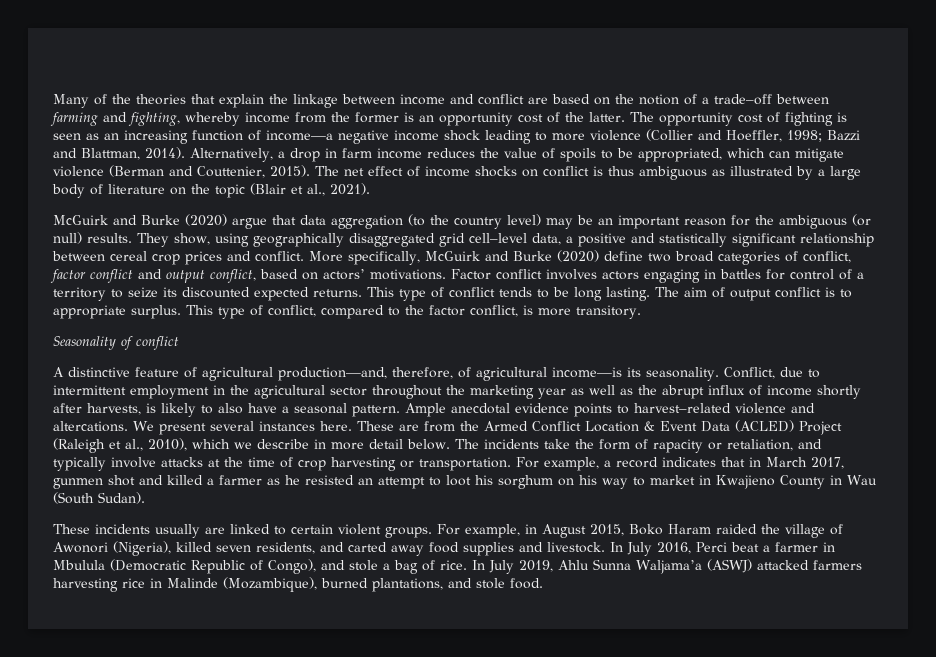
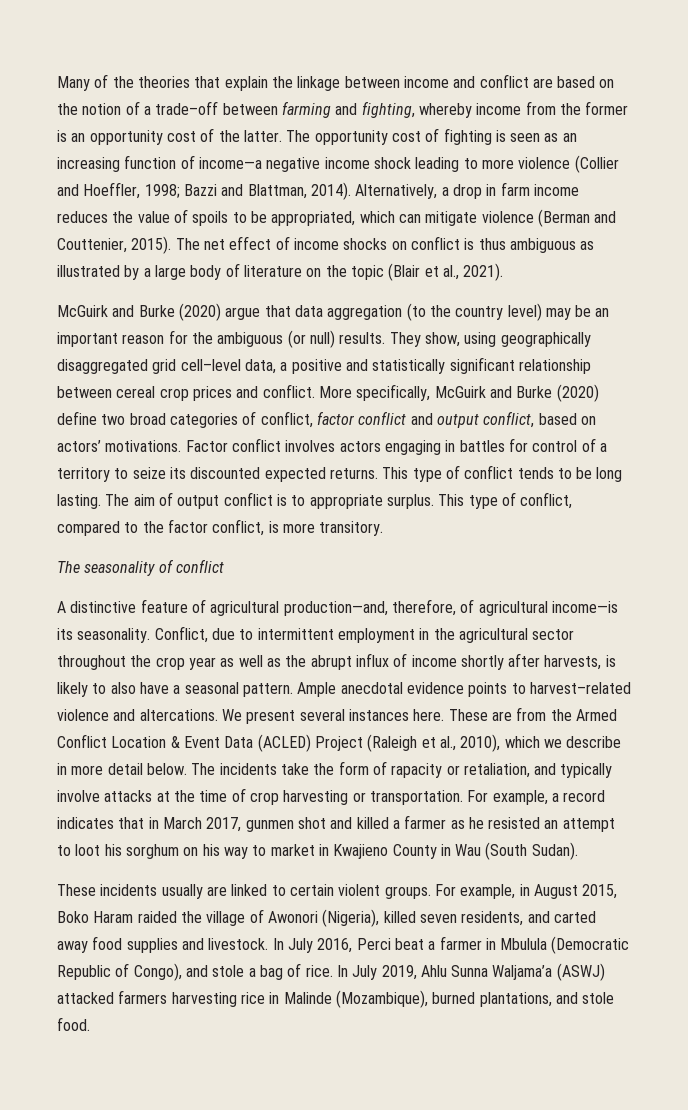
- Seasonality of conflict
+ The seasonality of conflict
- Conflict, due to intermittent employment in the agricultural sector throughout the marketing year as well as the abrupt influx of income shortly after harvests, is likely to also have a seasonal pattern.
+ Conflict, due to intermittent employment in the agricultural sector throughout the crop year as well as the abrupt influx of income shortly after harvests, is likely to also have a seasonal pattern.

